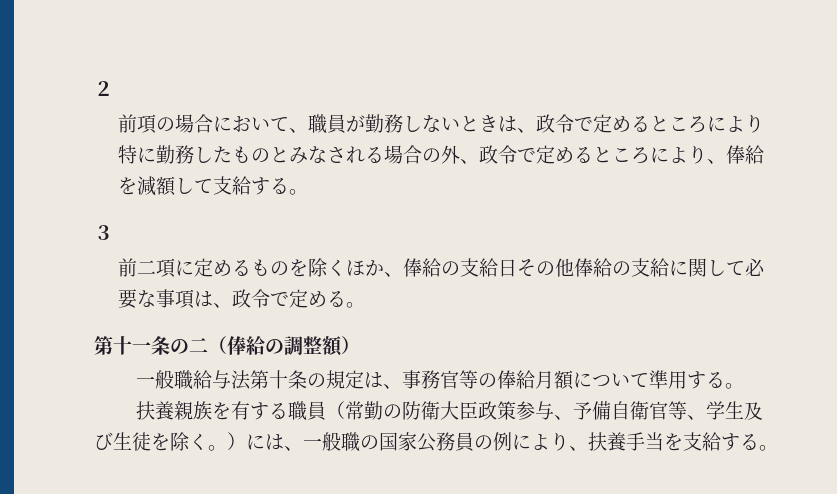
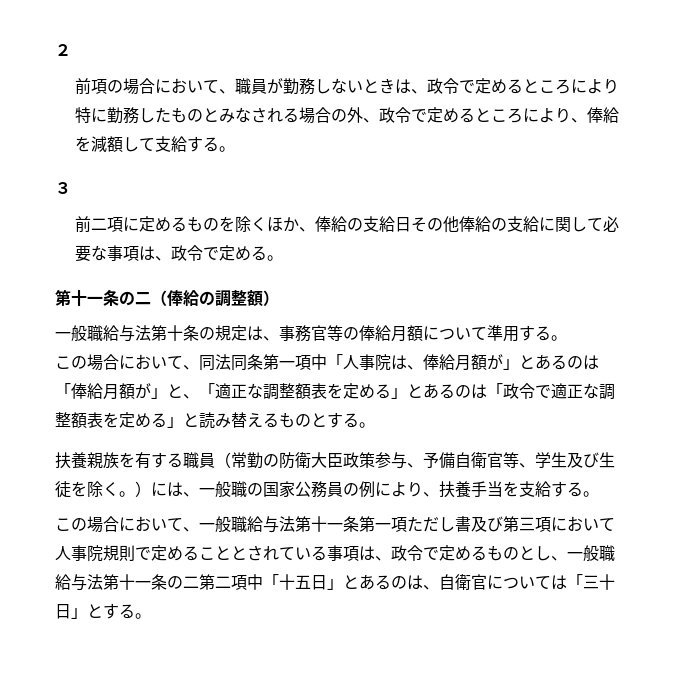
+ この場合において、同法同条第一項中「人事院は、俸給月額が」とあるのは「俸給月額が」と、「適正な調整額表を定める」とあるのは「政令で適正な調整額表を定める」と読み替えるものとする。
+ この場合において、一般職給与法第十一条第一項ただし書及び第三項において人事院規則で定めることとされている事項は、政令で定めるものとし、一般職給与法第十一条の二第二項中「十五日」とあるのは、自衛官については「三十日」とする。

